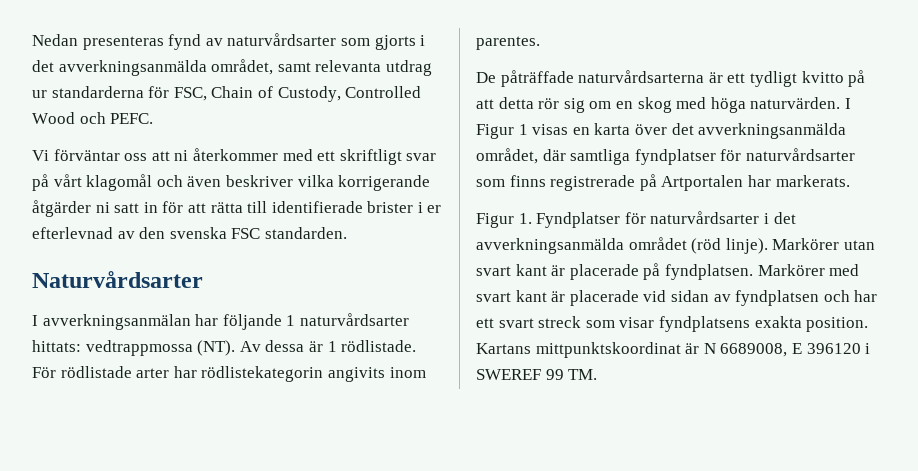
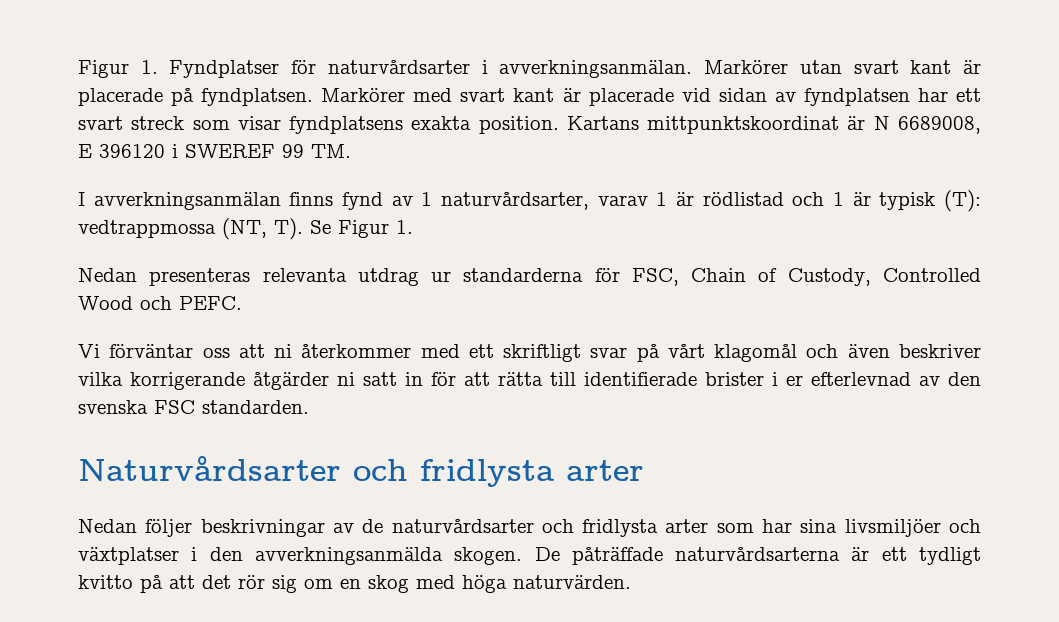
- Nedan presenteras fynd av naturvårdsarter som gjorts i det avverkningsanmälda området, samt relevanta utdrag ur standarderna för FSC, Chain of Custody, Controlled Wood och PEFC.
+ Figur 1. Fyndplatser för naturvårdsarter i avverkningsanmälan. Markörer utan svart kant är placerade på fyndplatsen. Markörer med svart kant är placerade vid sidan av fyndplatsen har ett svart streck som visar fyndplatsens exakta position. Kartans mittpunktskoordinat är N 6689008, E 396120 i SWEREF 99 TM.
+ I avverkningsanmälan finns fynd av 1 naturvårdsarter, varav 1 är rödlistad och 1 är typisk (T): vedtrappmossa (NT, T). Se Figur 1.
+ Nedan presenteras relevanta utdrag ur standarderna för FSC, Chain of Custody, Controlled Wood och PEFC.
- Naturvårdsarter
- I avverkningsanmälan har följande 1 naturvårdsarter hittats: vedtrappmossa (NT). Av dessa är 1 rödlistade. För rödlistade arter har rödlistekategorin angivits inom parentes.
- De påträffade naturvårdsarterna är ett tydligt kvitto på att detta rör sig om en skog med höga naturvärden. I Figur 1 visas en karta över det avverkningsanmälda området, där samtliga fyndplatser för naturvårdsarter som finns registrerade på Artportalen har markerats.
- Figur 1. Fyndplatser för naturvårdsarter i det avverkningsanmälda området (röd linje). Markörer utan svart kant är placerade på fyndplatsen. Markörer med svart kant är placerade vid sidan av fyndplatsen och har ett svart streck som visar fyndplatsens exakta position. Kartans mittpunktskoordinat är N 6689008, E 396120 i SWEREF 99 TM.
+ Naturvårdsarter och fridlysta arter
+ Nedan följer beskrivningar av de naturvårdsarter och fridlysta arter som har sina livsmiljöer och växtplatser i den avverkningsanmälda skogen. De påträffade naturvårdsarterna är ett tydligt kvitto på att det rör sig om en skog med höga naturvärden.

